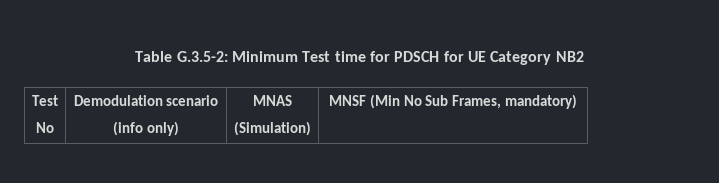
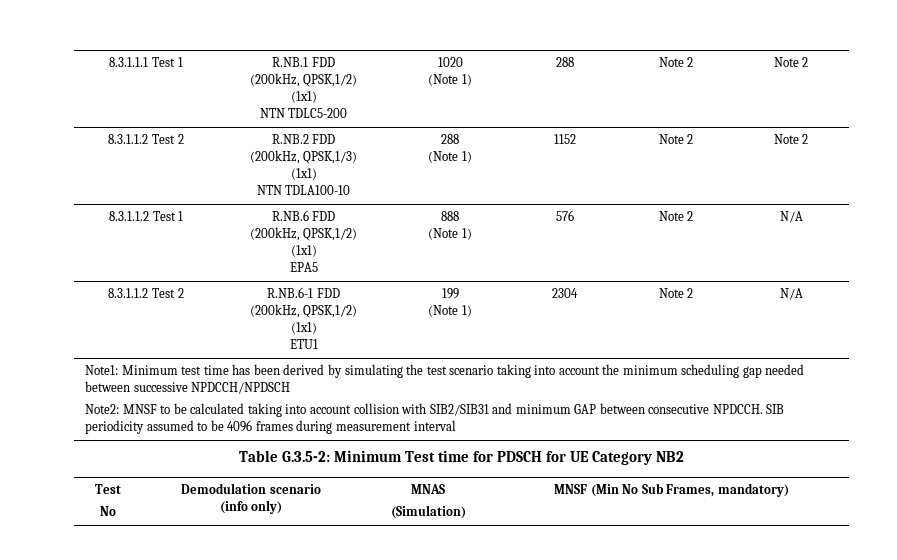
+ 8.3.1.1.1 Test 1 | R.NB.1 FDD
+ (200kHz, QPSK,1/2)
+ (1x1)
+ NTN TDLC5-200 | 1020
+ (Note 1) | 288 | Note 2 | Note 2
+ 8.3.1.1.2 Test 2 | R.NB.2 FDD
+ (200kHz, QPSK,1/3)
+ (1x1)
+ NTN TDLA100-10 | 288
+ (Note 1) | 1152 | Note 2 | Note 2
+ 8.3.1.1.2 Test 1 | R.NB.6 FDD
+ (200kHz, QPSK,1/2)
+ (1x1)
+ EPA5 | 888
+ (Note 1) | 576 | Note 2 | N/A
+ 8.3.1.1.2 Test 2 | R.NB.6-1 FDD
+ (200kHz, QPSK,1/2)
+ (1x1)
+ ETU1 | 199
+ (Note 1) | 2304 | Note 2 | N/A
+ Note1: Minimum test time has been derived by simulating the test scenario taking into account the minimum scheduling gap needed between successive NPDCCH/NPDSCH
+ Note2: MNSF to be calculated taking into account collision with SIB2/SIB31 and minimum GAP between consecutive NPDCCH. SIB periodicity assumed to be 4096 frames during measurement interval

